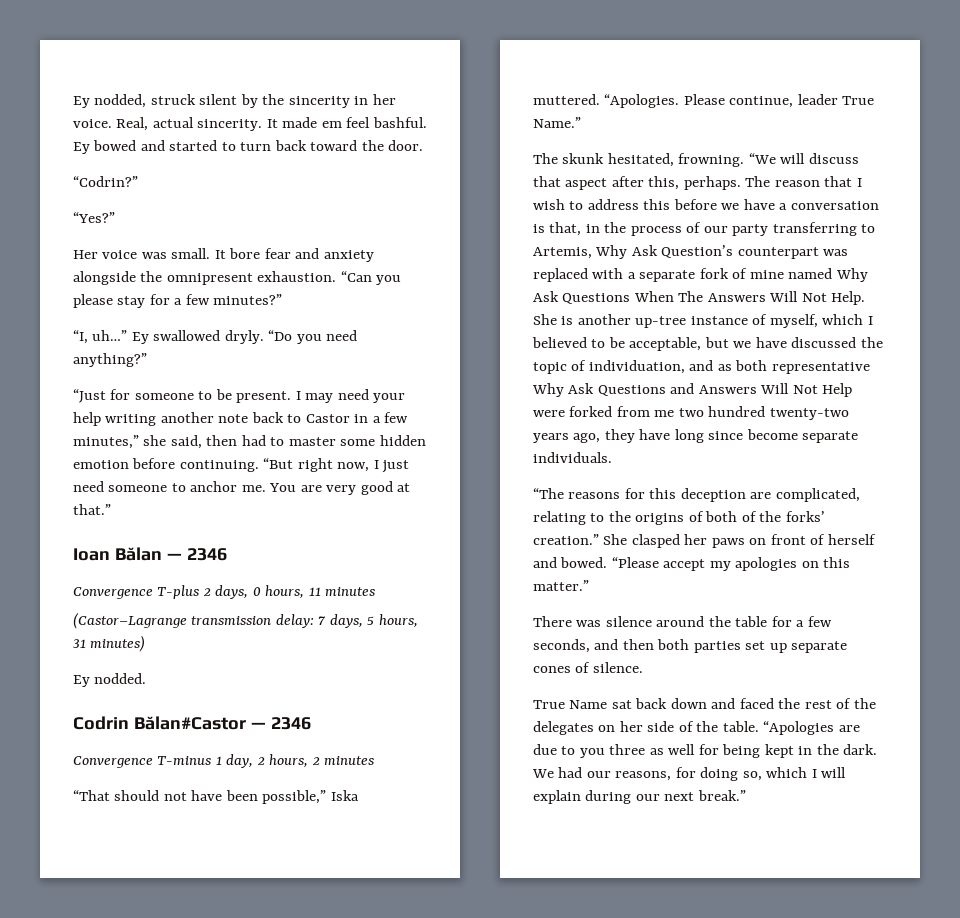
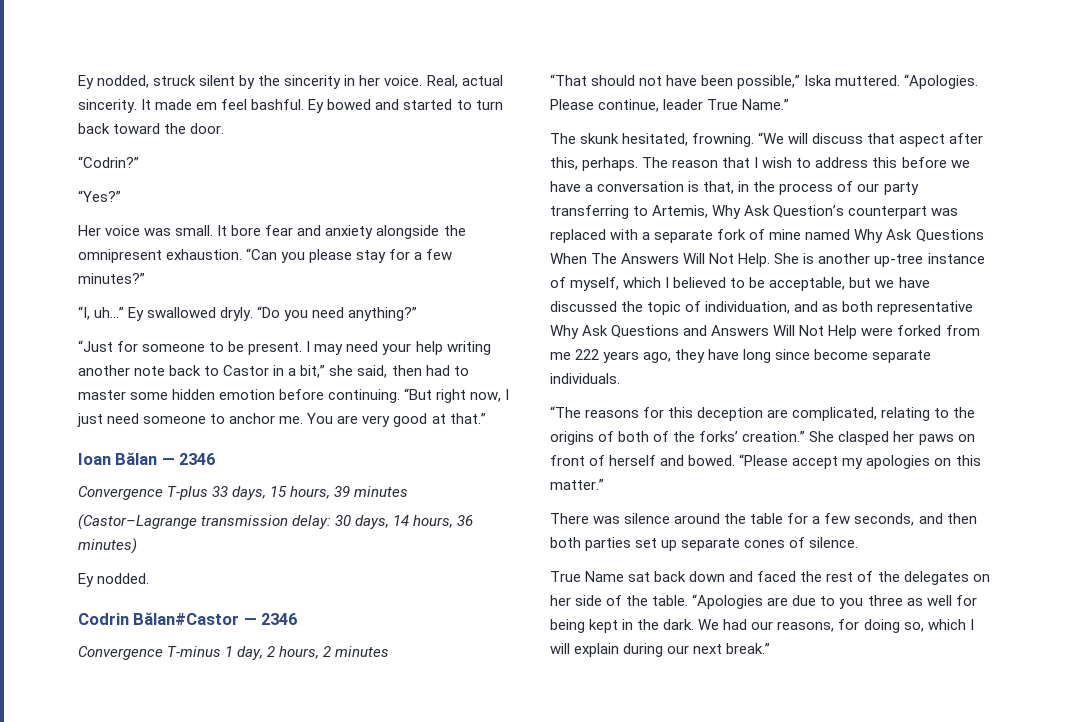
- I may need your help writing another note back to Castor in a few minutes,” she said, then had to master some hidden emotion before continuing.
+ I may need your help writing another note back to Castor in a bit,” she said, then had to master some hidden emotion before continuing.
- Convergence T-plus 2 days, 0 hours, 11 minutes
+ Convergence T-plus 33 days, 15 hours, 39 minutes
- (Castor–Lagrange transmission delay: 7 days, 5 hours, 31 minutes)
+ (Castor–Lagrange transmission delay: 30 days, 14 hours, 36 minutes)
- She is another up-tree instance of myself, which I believed to be acceptable, but we have discussed the topic of individuation, and as both representative Why Ask Questions and Answers Will Not Help were forked from me two hundred twenty-two years ago, they have long since become separate individuals.
+ She is another up-tree instance of myself, which I believed to be acceptable, but we have discussed the topic of individuation, and as both representative Why Ask Questions and Answers Will Not Help were forked from me 222 years ago, they have long since become separate individuals.

